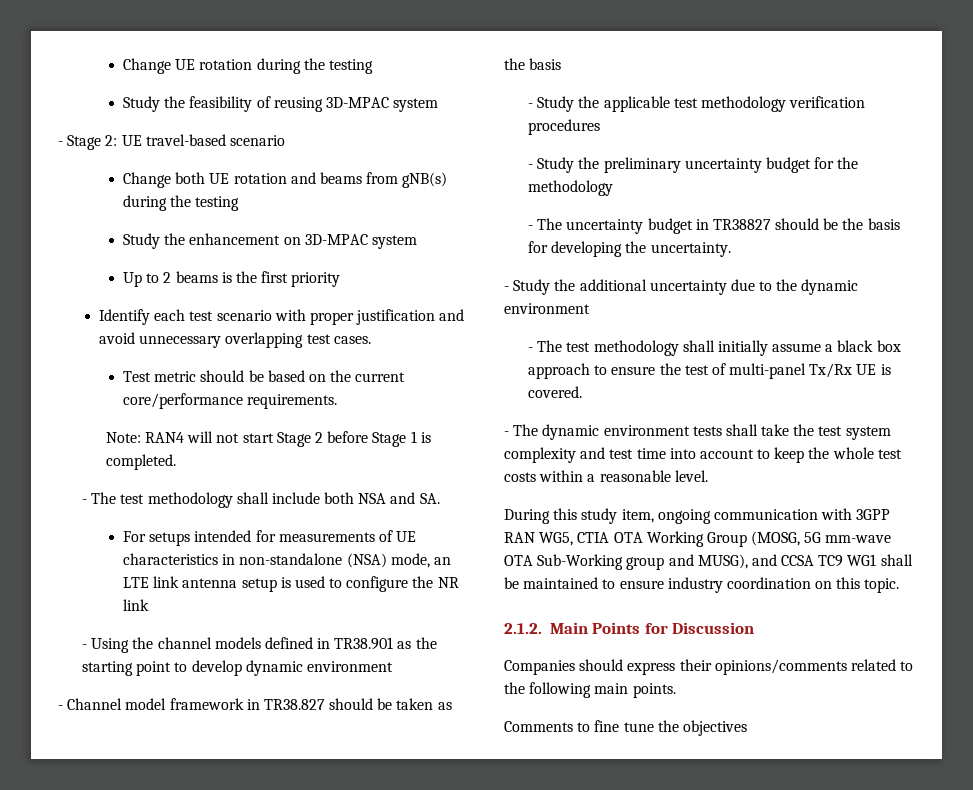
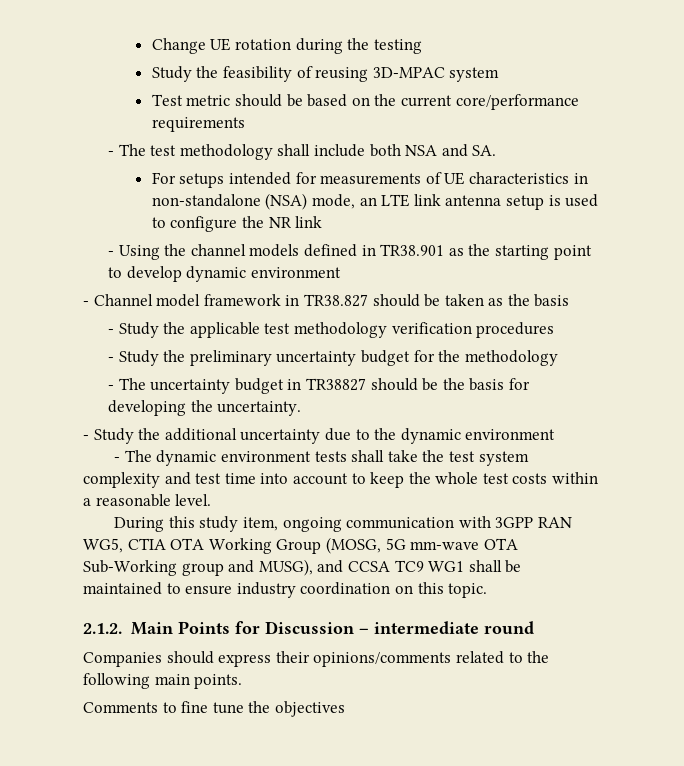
- - Stage 2: UE travel-based scenario
- Change both UE rotation and beams from gNB(s) during the testing
- Study the enhancement on 3D-MPAC system
- Up to 2 beams is the first priority
- Identify each test scenario with proper justification and avoid unnecessary overlapping test cases.
- Test metric should be based on the current core/performance requirements.
- Note: RAN4 will not start Stage 2 before Stage 1 is completed.
+ Test metric should be based on the current core/performance requirements
- - The test methodology shall initially assume a black box approach to ensure the test of multi-panel Tx/Rx UE is covered.
- 2.1.2. Main Points for Discussion
+ 2.1.2. Main Points for Discussion – intermediate round

